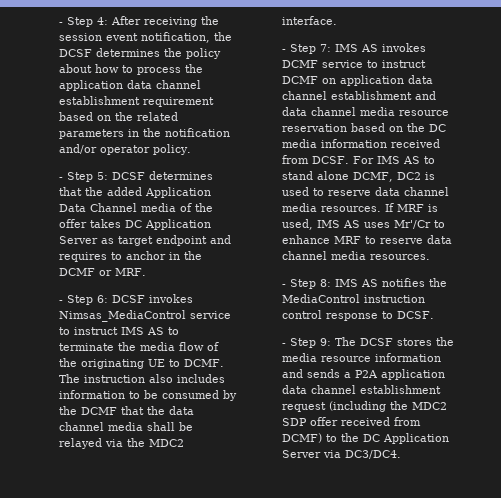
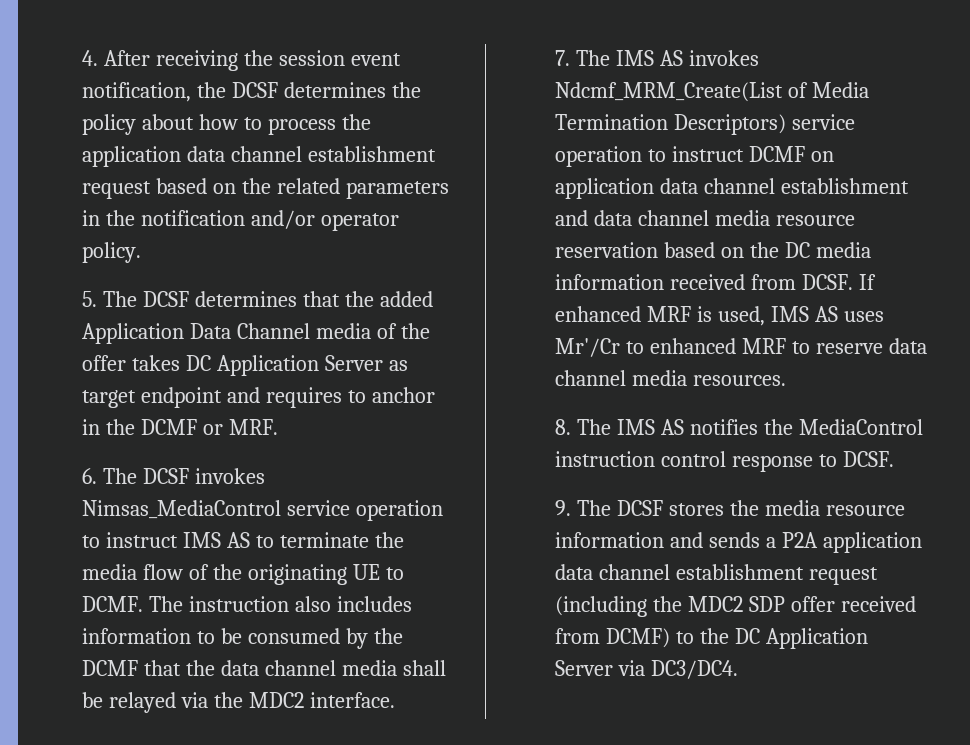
- - Step 4: After receiving the session event notification, the DCSF determines the policy about how to process the application data channel establishment requirement based on the related parameters in the notification and/or operator policy.
+ 4. After receiving the session event notification, the DCSF determines the policy about how to process the application data channel establishment request based on the related parameters in the notification and/or operator policy.
- - Step 5: DCSF determines that the added Application Data Channel media of the offer takes DC Application Server as target endpoint and requires to anchor in the DCMF or MRF.
+ 5. The DCSF determines that the added Application Data Channel media of the offer takes DC Application Server as target endpoint and requires to anchor in the DCMF or MRF.
- - Step 6: DCSF invokes Nimsas_MediaControl service to instruct IMS AS to terminate the media flow of the originating UE to DCMF.
+ 6. The DCSF invokes Nimsas_MediaControl service operation to instruct IMS AS to terminate the media flow of the originating UE to DCMF.
- - Step 7: IMS AS invokes DCMF service to instruct DCMF on application data channel establishment and data channel media resource reservation based on the DC media information received from DCSF.
+ 7. The IMS AS invokes Ndcmf_MRM_Create(List of Media Termination Descriptors) service operation to instruct DCMF on application data channel establishment and data channel media resource reservation based on the DC media information received from DCSF.
- For IMS AS to stand alone DCMF, DC2 is used to reserve data channel media resources. If MRF is used, IMS AS uses Mr'/Cr to enhance MRF to reserve data channel media resources.
+ If enhanced MRF is used, IMS AS uses Mr'/Cr to enhanced MRF to reserve data channel media resources.
- - Step 8: IMS AS notifies the MediaControl instruction control response to DCSF.
+ 8. The IMS AS notifies the MediaControl instruction control response to DCSF.
- - Step 9: The DCSF stores the media resource information and sends a P2A application data channel establishment request (including the MDC2 SDP offer received from DCMF) to the DC Application Server via DC3/DC4.
+ 9. The DCSF stores the media resource information and sends a P2A application data channel establishment request (including the MDC2 SDP offer received from DCMF) to the DC Application Server via DC3/DC4.

